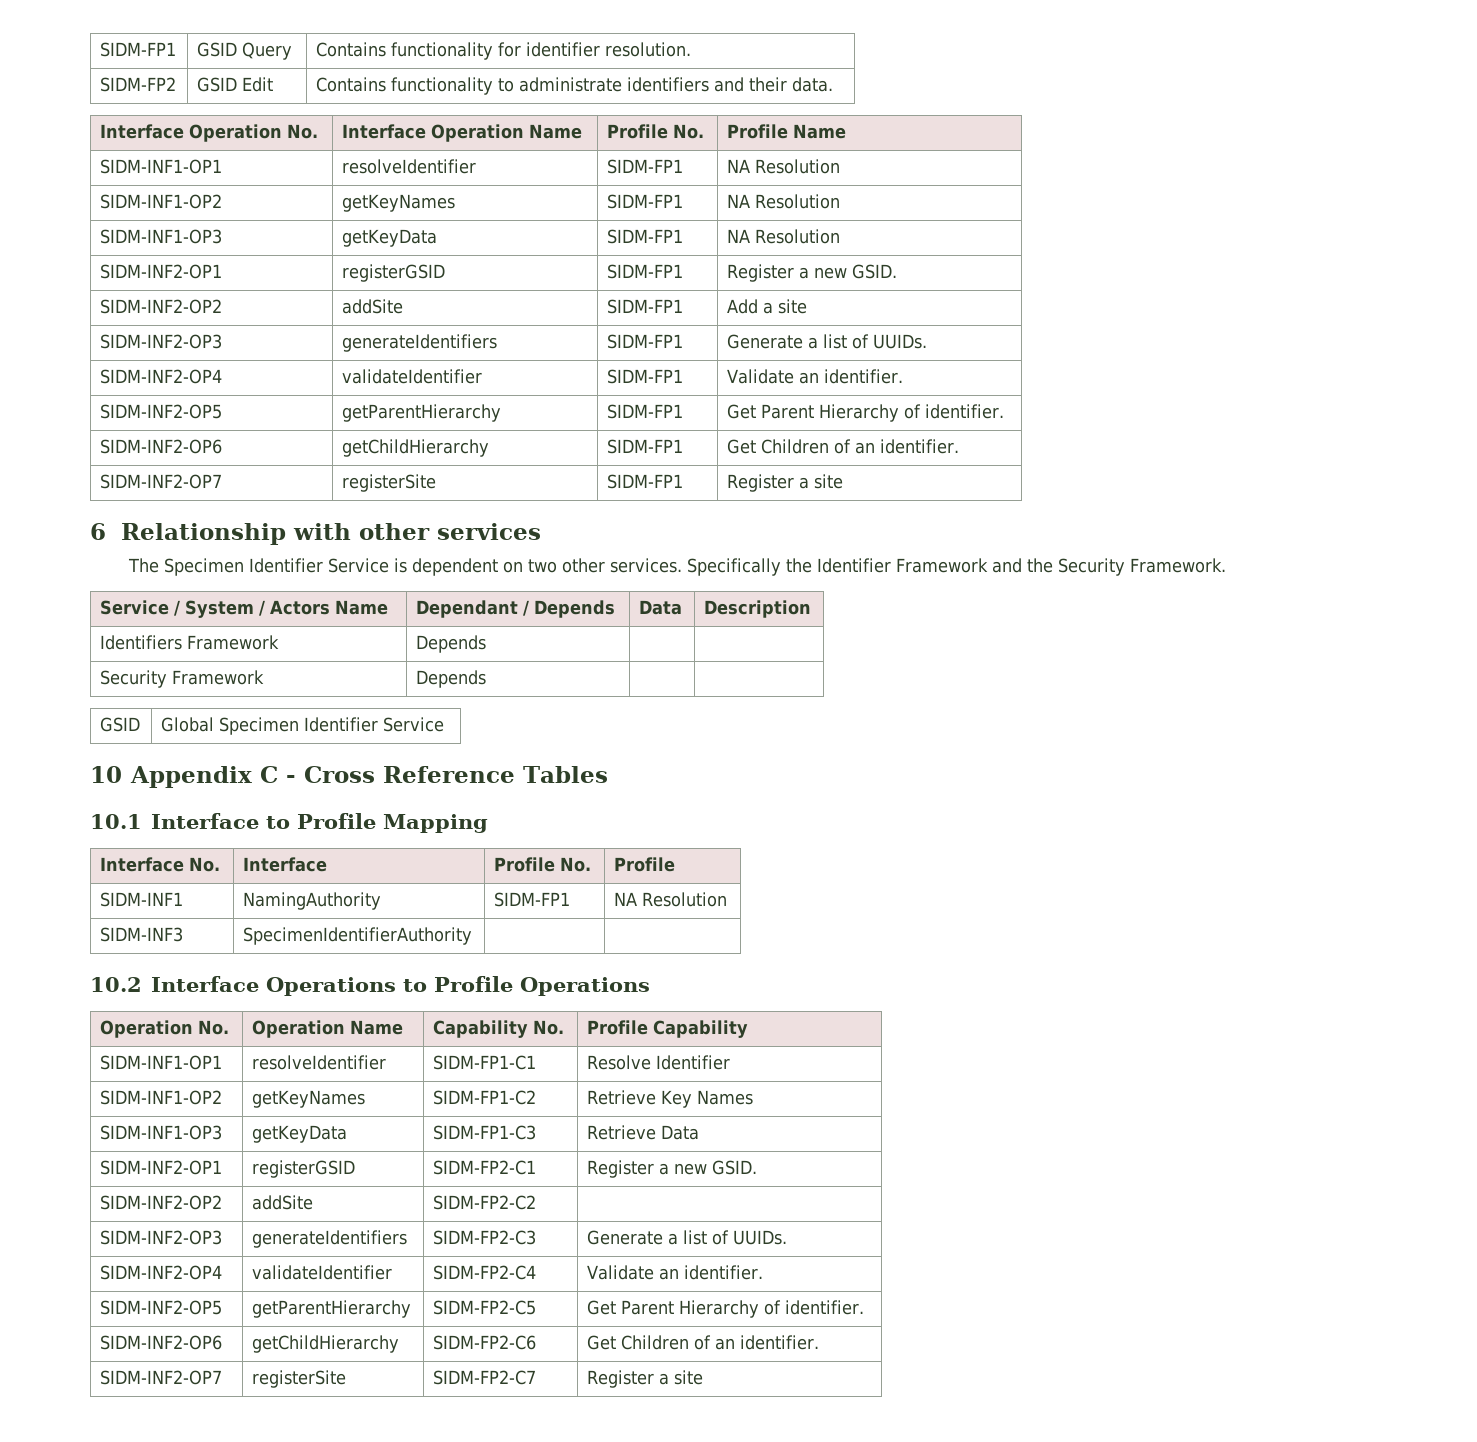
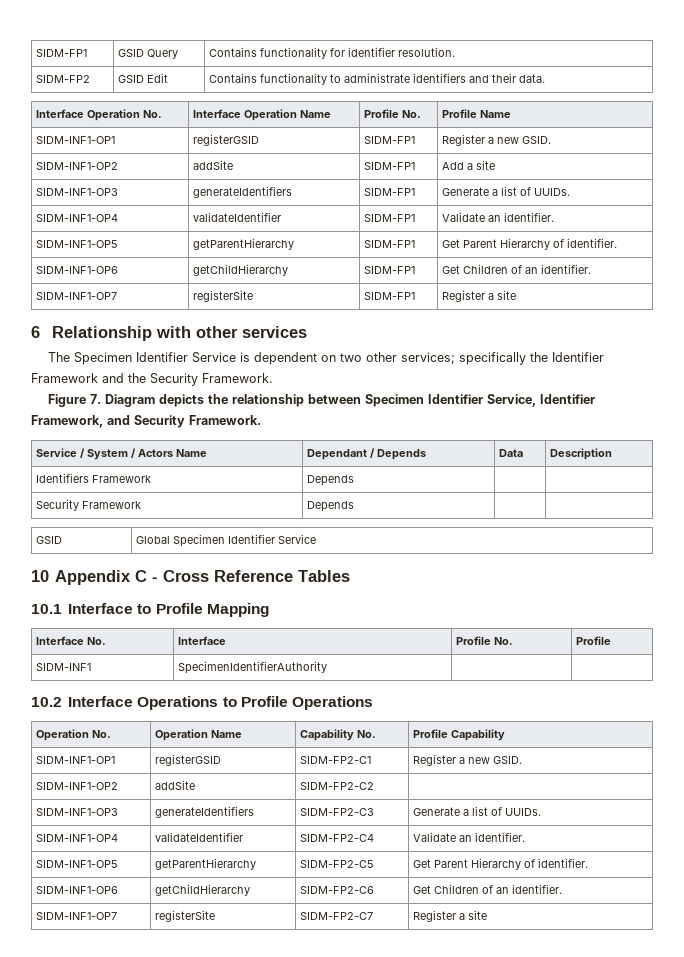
- SIDM-INF1-OP1 | resolveIdentifier | SIDM-FP1 | NA Resolution
- SIDM-INF1-OP2 | getKeyNames | SIDM-FP1 | NA Resolution
- SIDM-INF1-OP3 | getKeyData | SIDM-FP1 | NA Resolution
- SIDM-INF2-OP1 | registerGSID | SIDM-FP1 | Register a new GSID.
+ SIDM-INF1-OP1 | registerGSID | SIDM-FP1 | Register a new GSID.
- SIDM-INF2-OP2 | addSite | SIDM-FP1 | Add a site
+ SIDM-INF1-OP2 | addSite | SIDM-FP1 | Add a site
- SIDM-INF2-OP3 | generateIdentifiers | SIDM-FP1 | Generate a list of UUIDs.
+ SIDM-INF1-OP3 | generateIdentifiers | SIDM-FP1 | Generate a list of UUIDs.
- SIDM-INF2-OP4 | validateIdentifier | SIDM-FP1 | Validate an identifier.
+ SIDM-INF1-OP4 | validateIdentifier | SIDM-FP1 | Validate an identifier.
- SIDM-INF2-OP5 | getParentHierarchy | SIDM-FP1 | Get Parent Hierarchy of identifier.
+ SIDM-INF1-OP5 | getParentHierarchy | SIDM-FP1 | Get Parent Hierarchy of identifier.
- SIDM-INF2-OP6 | getChildHierarchy | SIDM-FP1 | Get Children of an identifier.
+ SIDM-INF1-OP6 | getChildHierarchy | SIDM-FP1 | Get Children of an identifier.
- SIDM-INF2-OP7 | registerSite | SIDM-FP1 | Register a site
+ SIDM-INF1-OP7 | registerSite | SIDM-FP1 | Register a site
- The Specimen Identifier Service is dependent on two other services. Specifically the Identifier Framework and the Security Framework.
+ The Specimen Identifier Service is dependent on two other services; specifically the Identifier Framework and the Security Framework.
+ Figure 7. Diagram depicts the relationship between Specimen Identifier Service, Identifier Framework, and Security Framework.
- SIDM-INF1 | NamingAuthority | SIDM-FP1 | NA Resolution
- SIDM-INF3 | SpecimenIdentifierAuthority | |
+ SIDM-INF1 | SpecimenIdentifierAuthority | |
- SIDM-INF1-OP1 | resolveIdentifier | SIDM-FP1-C1 | Resolve Identifier
- SIDM-INF1-OP2 | getKeyNames | SIDM-FP1-C2 | Retrieve Key Names
- SIDM-INF1-OP3 | getKeyData | SIDM-FP1-C3 | Retrieve Data
- SIDM-INF2-OP1 | registerGSID | SIDM-FP2-C1 | Register a new GSID.
+ SIDM-INF1-OP1 | registerGSID | SIDM-FP2-C1 | Register a new GSID.
- SIDM-INF2-OP2 | addSite | SIDM-FP2-C2 |
+ SIDM-INF1-OP2 | addSite | SIDM-FP2-C2 |
- SIDM-INF2-OP3 | generateIdentifiers | SIDM-FP2-C3 | Generate a list of UUIDs.
+ SIDM-INF1-OP3 | generateIdentifiers | SIDM-FP2-C3 | Generate a list of UUIDs.
- SIDM-INF2-OP4 | validateIdentifier | SIDM-FP2-C4 | Validate an identifier.
+ SIDM-INF1-OP4 | validateIdentifier | SIDM-FP2-C4 | Validate an identifier.
- SIDM-INF2-OP5 | getParentHierarchy | SIDM-FP2-C5 | Get Parent Hierarchy of identifier.
+ SIDM-INF1-OP5 | getParentHierarchy | SIDM-FP2-C5 | Get Parent Hierarchy of identifier.
- SIDM-INF2-OP6 | getChildHierarchy | SIDM-FP2-C6 | Get Children of an identifier.
+ SIDM-INF1-OP6 | getChildHierarchy | SIDM-FP2-C6 | Get Children of an identifier.
- SIDM-INF2-OP7 | registerSite | SIDM-FP2-C7 | Register a site
+ SIDM-INF1-OP7 | registerSite | SIDM-FP2-C7 | Register a site

